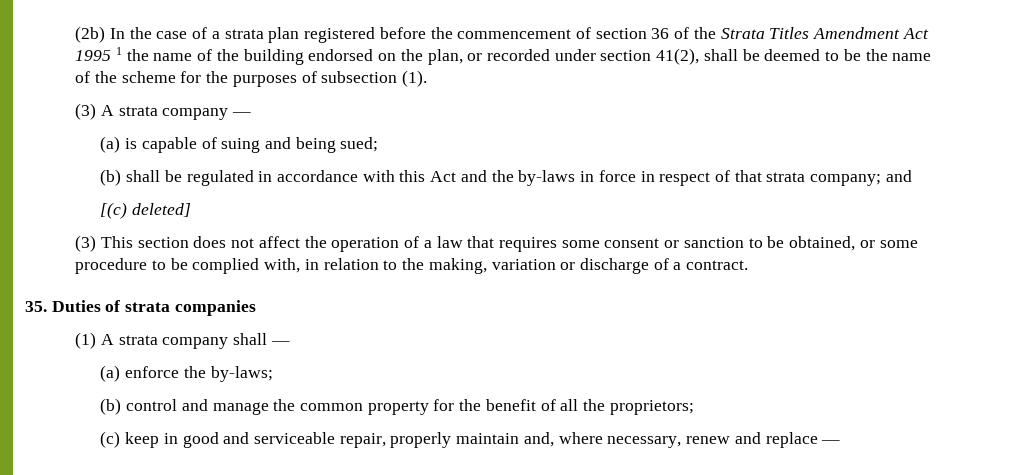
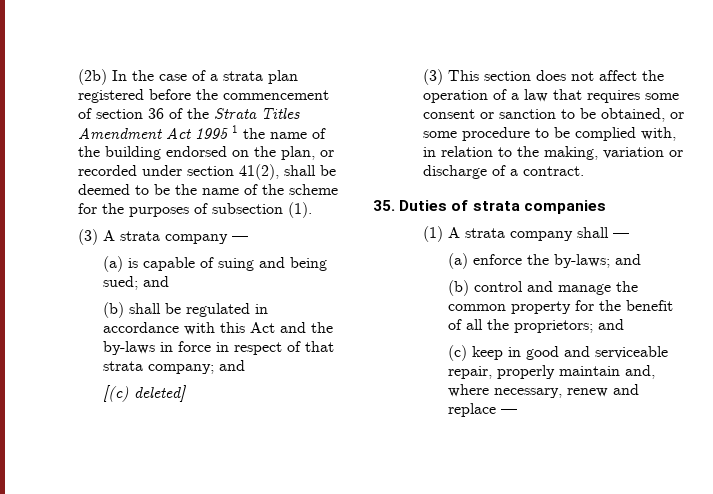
- (a) is capable of suing and being sued;
+ (a) is capable of suing and being sued; and
- (a) enforce the by-laws;
+ (a) enforce the by-laws; and
- (b) control and manage the common property for the benefit of all the proprietors;
+ (b) control and manage the common property for the benefit of all the proprietors; and

